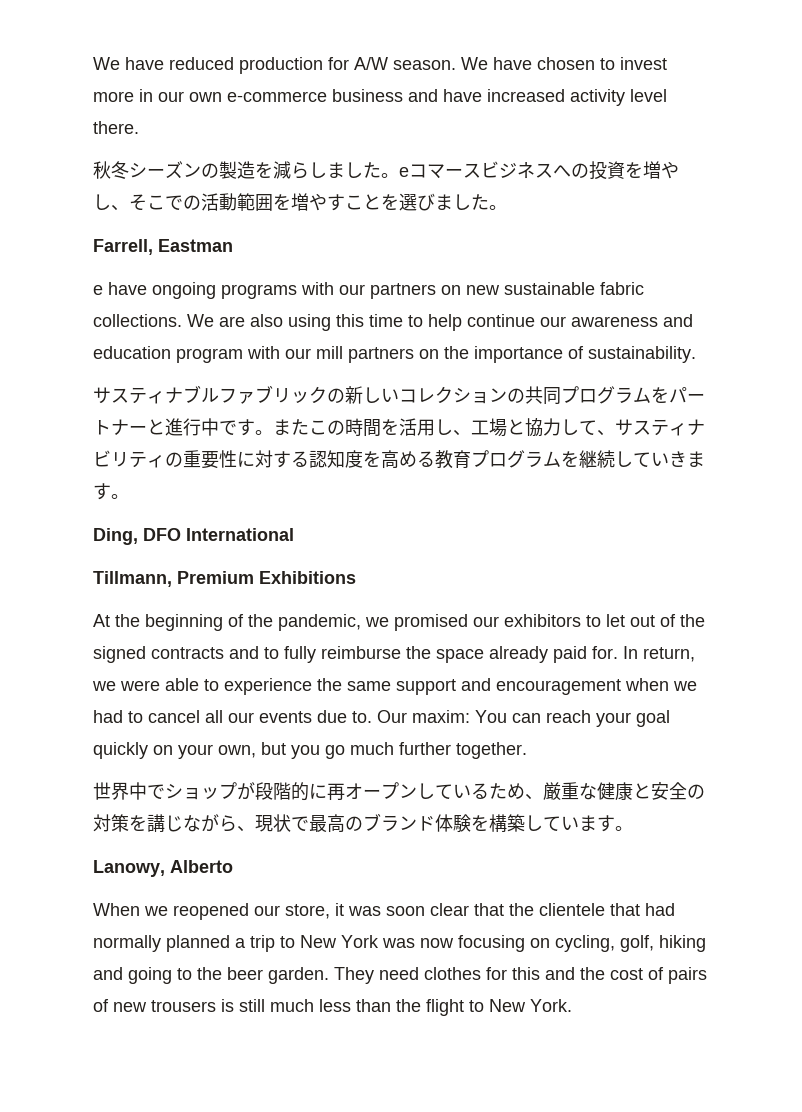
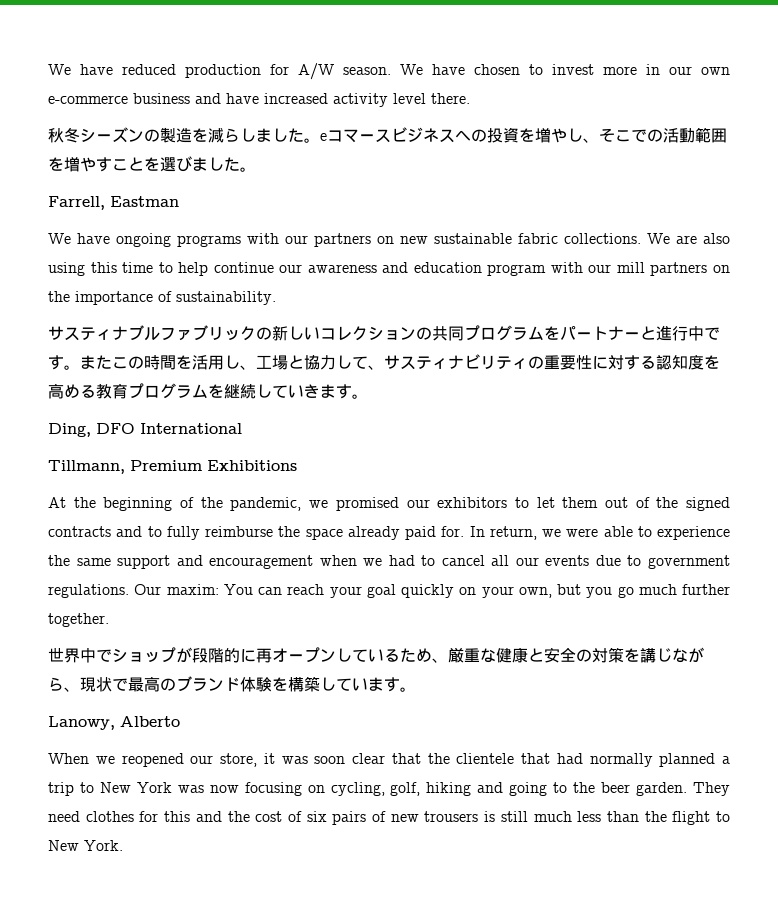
- e have ongoing programs with our partners on new sustainable fabric collections.
+ We have ongoing programs with our partners on new sustainable fabric collections.
- At the beginning of the pandemic, we promised our exhibitors to let out of the signed contracts and to fully reimburse the space already paid for.
+ At the beginning of the pandemic, we promised our exhibitors to let them out of the signed contracts and to fully reimburse the space already paid for.
- In return, we were able to experience the same support and encouragement when we had to cancel all our events due to.
+ In return, we were able to experience the same support and encouragement when we had to cancel all our events due to government regulations.
- They need clothes for this and the cost of pairs of new trousers is still much less than the flight to New York.
+ They need clothes for this and the cost of six pairs of new trousers is still much less than the flight to New York.

